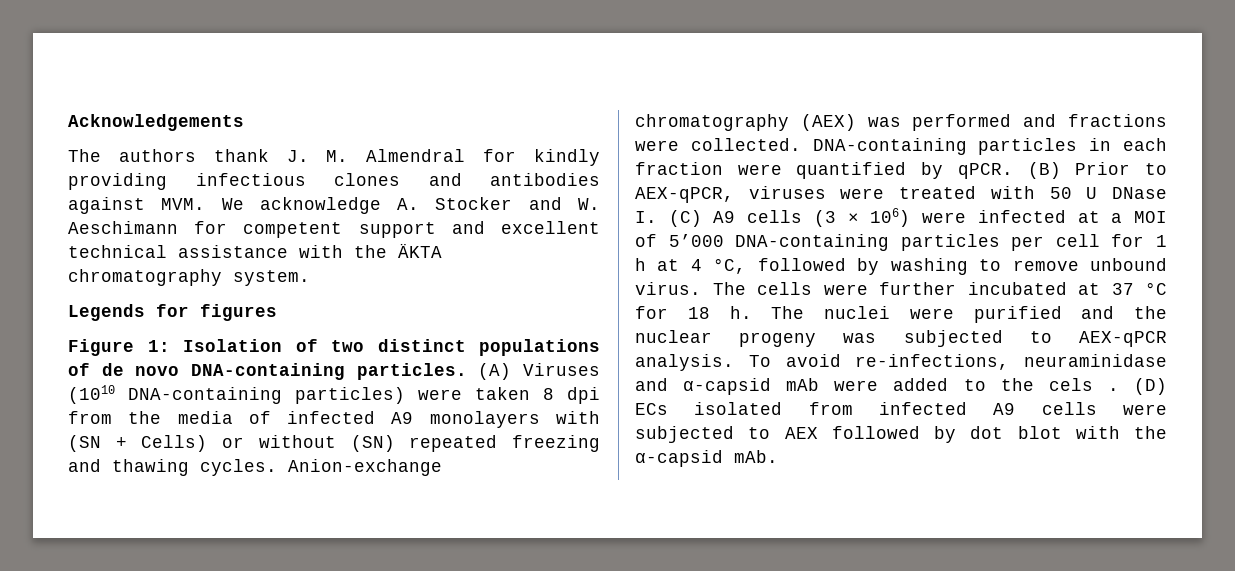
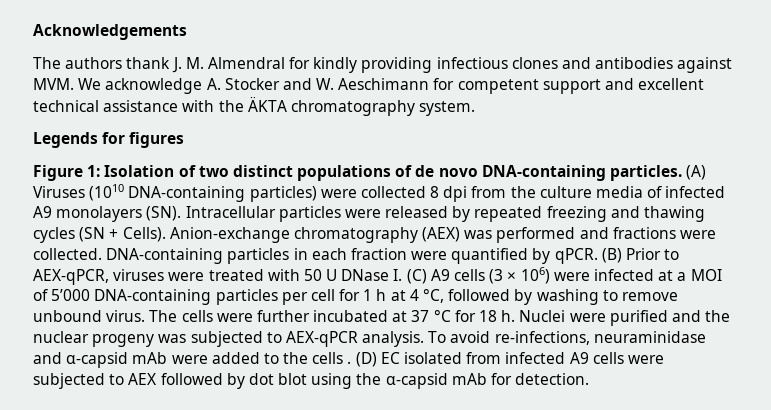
- (A) Viruses (1010 DNA-containing particles) were taken 8 dpi from the media of infected A9 monolayers with (SN + Cells) or without (SN) repeated freezing and thawing cycles.
+ (A) Viruses (1010 DNA-containing particles) were collected 8 dpi from the culture media of infected A9 monolayers (SN). Intracellular particles were released by repeated freezing and thawing cycles (SN + Cells).
- The nuclei were purified and the nuclear progeny was subjected to AEX-qPCR analysis.
+ Nuclei were purified and the nuclear progeny was subjected to AEX-qPCR analysis.
- To avoid re-infections, neuraminidase and α-capsid mAb were added to the cels .
+ To avoid re-infections, neuraminidase and α-capsid mAb were added to the cells .
- (D) ECs isolated from infected A9 cells were subjected to AEX followed by dot blot with the α-capsid mAb.
+ (D) EC isolated from infected A9 cells were subjected to AEX followed by dot blot using the α-capsid mAb for detection.

